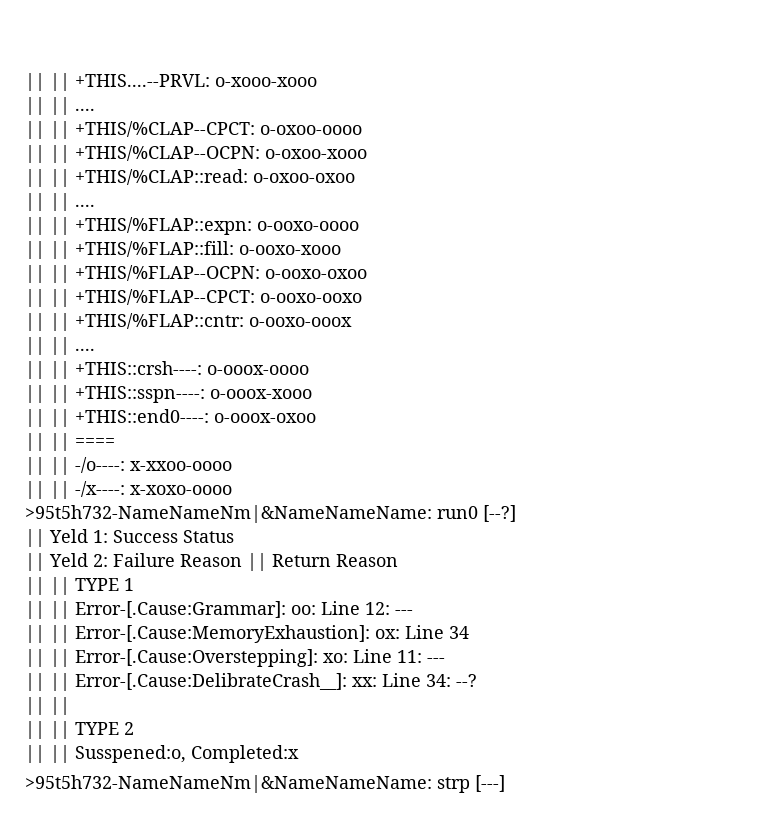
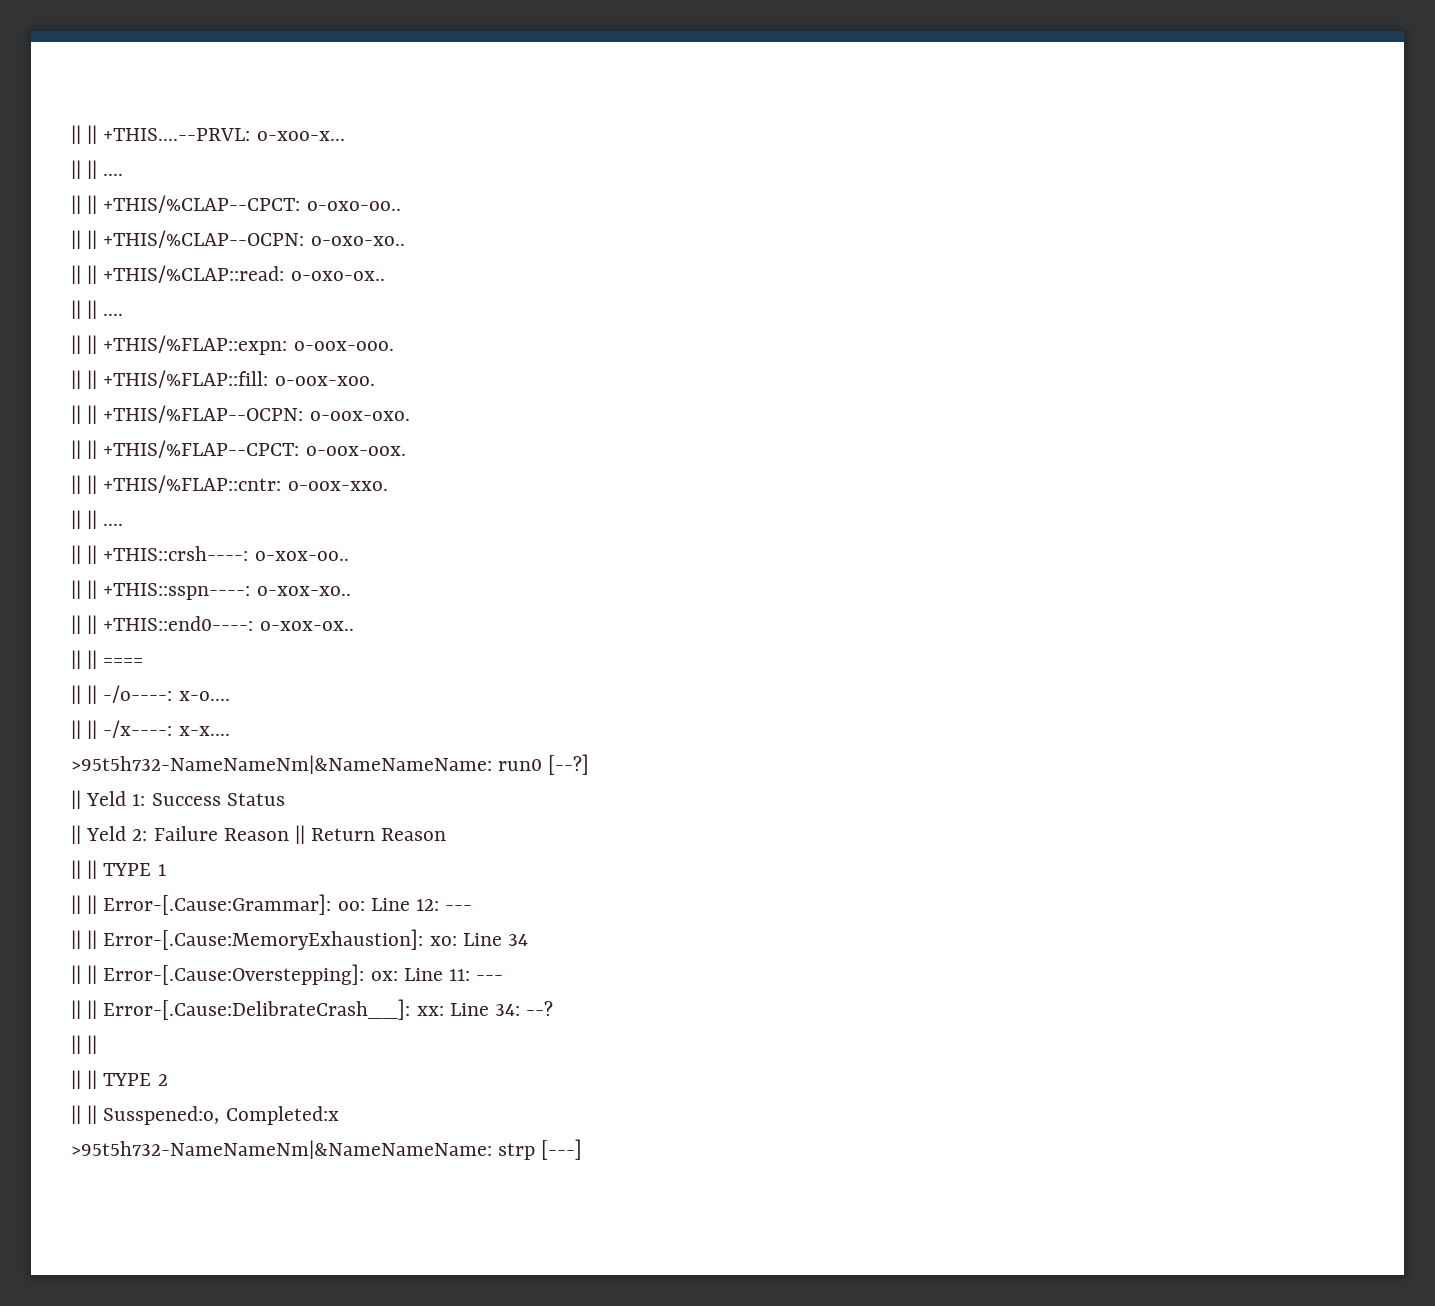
- || || +THIS....--PRVL: o-xooo-xooo
+ || || +THIS....--PRVL: o-xoo-x...
- || || +THIS/%CLAP--CPCT: o-oxoo-oooo
+ || || +THIS/%CLAP--CPCT: o-oxo-oo..
- || || +THIS/%CLAP--OCPN: o-oxoo-xooo
+ || || +THIS/%CLAP--OCPN: o-oxo-xo..
- || || +THIS/%CLAP::read: o-oxoo-oxoo
+ || || +THIS/%CLAP::read: o-oxo-ox..
- || || +THIS/%FLAP::expn: o-ooxo-oooo
+ || || +THIS/%FLAP::expn: o-oox-ooo.
- || || +THIS/%FLAP::fill: o-ooxo-xooo
+ || || +THIS/%FLAP::fill: o-oox-xoo.
- || || +THIS/%FLAP--OCPN: o-ooxo-oxoo
+ || || +THIS/%FLAP--OCPN: o-oox-oxo.
- || || +THIS/%FLAP--CPCT: o-ooxo-ooxo
+ || || +THIS/%FLAP--CPCT: o-oox-oox.
- || || +THIS/%FLAP::cntr: o-ooxo-ooox
+ || || +THIS/%FLAP::cntr: o-oox-xxo.
- || || +THIS::crsh----: o-ooox-oooo
+ || || +THIS::crsh----: o-xox-oo..
- || || +THIS::sspn----: o-ooox-xooo
+ || || +THIS::sspn----: o-xox-xo..
- || || +THIS::end0----: o-ooox-oxoo
+ || || +THIS::end0----: o-xox-ox..
- || || -/o----: x-xxoo-oooo
+ || || -/o----: x-o....
- || || -/x----: x-xoxo-oooo
+ || || -/x----: x-x....
- || || Error-[.Cause:MemoryExhaustion]: ox: Line 34
+ || || Error-[.Cause:MemoryExhaustion]: xo: Line 34
- || || Error-[.Cause:Overstepping]: xo: Line 11: ---
+ || || Error-[.Cause:Overstepping]: ox: Line 11: ---

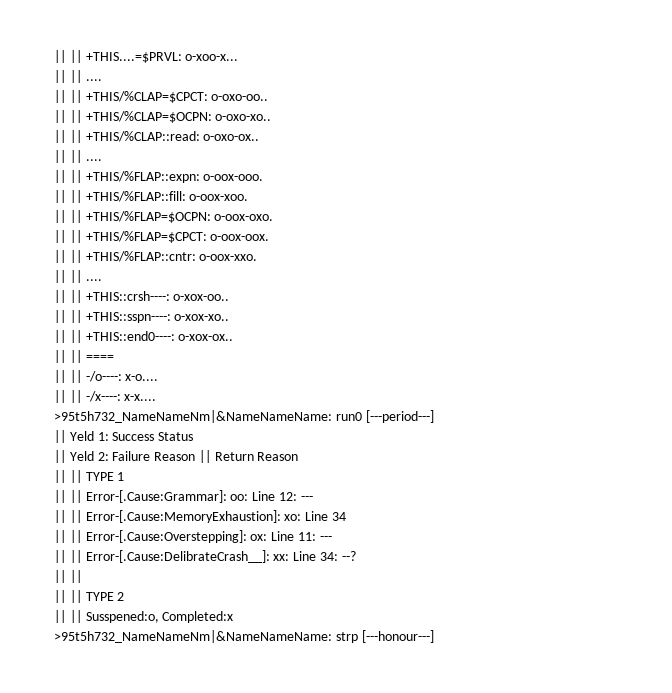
- || || +THIS....--PRVL: o-xoo-x...
+ || || +THIS....=$PRVL: o-xoo-x...
- || || +THIS/%CLAP--CPCT: o-oxo-oo..
+ || || +THIS/%CLAP=$CPCT: o-oxo-oo..
- || || +THIS/%CLAP--OCPN: o-oxo-xo..
+ || || +THIS/%CLAP=$OCPN: o-oxo-xo..
- || || +THIS/%FLAP--OCPN: o-oox-oxo.
+ || || +THIS/%FLAP=$OCPN: o-oox-oxo.
- || || +THIS/%FLAP--CPCT: o-oox-oox.
+ || || +THIS/%FLAP=$CPCT: o-oox-oox.
- >95t5h732-NameNameNm|&NameNameName: run0 [--?]
+ >95t5h732_NameNameNm|&NameNameName: run0 [---period---]
- >95t5h732-NameNameNm|&NameNameName: strp [---]
+ >95t5h732_NameNameNm|&NameNameName: strp [---honour---]

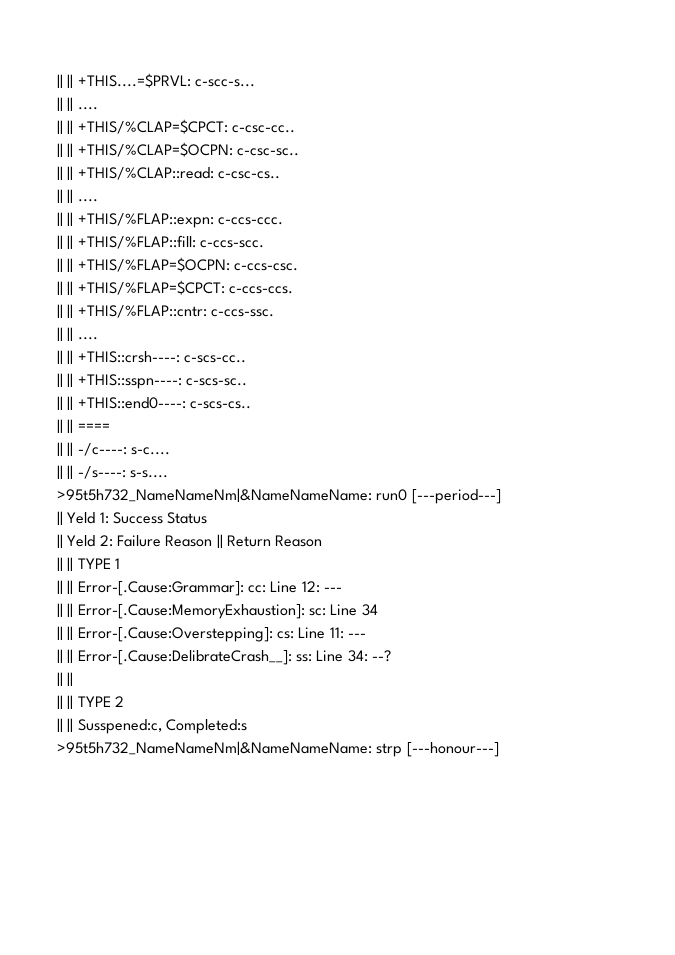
- || || +THIS....=$PRVL: o-xoo-x...
+ || || +THIS....=$PRVL: c-scc-s...
- || || +THIS/%CLAP=$CPCT: o-oxo-oo..
+ || || +THIS/%CLAP=$CPCT: c-csc-cc..
- || || +THIS/%CLAP=$OCPN: o-oxo-xo..
+ || || +THIS/%CLAP=$OCPN: c-csc-sc..
- || || +THIS/%CLAP::read: o-oxo-ox..
+ || || +THIS/%CLAP::read: c-csc-cs..
- || || +THIS/%FLAP::expn: o-oox-ooo.
+ || || +THIS/%FLAP::expn: c-ccs-ccc.
- || || +THIS/%FLAP::fill: o-oox-xoo.
+ || || +THIS/%FLAP::fill: c-ccs-scc.
- || || +THIS/%FLAP=$OCPN: o-oox-oxo.
+ || || +THIS/%FLAP=$OCPN: c-ccs-csc.
- || || +THIS/%FLAP=$CPCT: o-oox-oox.
+ || || +THIS/%FLAP=$CPCT: c-ccs-ccs.
- || || +THIS/%FLAP::cntr: o-oox-xxo.
+ || || +THIS/%FLAP::cntr: c-ccs-ssc.
- || || +THIS::crsh----: o-xox-oo..
+ || || +THIS::crsh----: c-scs-cc..
- || || +THIS::sspn----: o-xox-xo..
+ || || +THIS::sspn----: c-scs-sc..
- || || +THIS::end0----: o-xox-ox..
+ || || +THIS::end0----: c-scs-cs..
- || || -/o----: x-o....
- || || -/x----: x-x....
+ || || -/c----: s-c....
+ || || -/s----: s-s....
- || || Error-[.Cause:Grammar]: oo: Line 12: ---
+ || || Error-[.Cause:Grammar]: cc: Line 12: ---
- || || Error-[.Cause:MemoryExhaustion]: xo: Line 34
+ || || Error-[.Cause:MemoryExhaustion]: sc: Line 34
- || || Error-[.Cause:Overstepping]: ox: Line 11: ---
+ || || Error-[.Cause:Overstepping]: cs: Line 11: ---
- || || Error-[.Cause:DelibrateCrash__]: xx: Line 34: --?
+ || || Error-[.Cause:DelibrateCrash__]: ss: Line 34: --?
- || || Susspened:o, Completed:x
+ || || Susspened:c, Completed:s

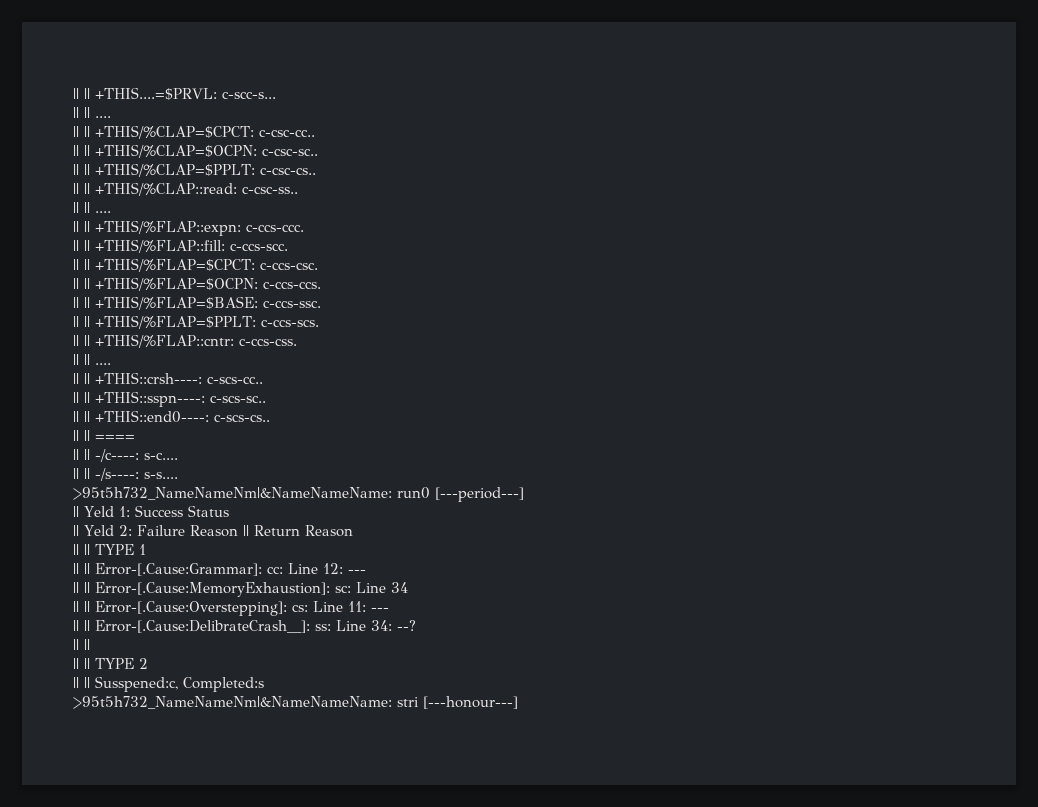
+ || || +THIS/%CLAP=$PPLT: c-csc-cs..
- || || +THIS/%CLAP::read: c-csc-cs..
+ || || +THIS/%CLAP::read: c-csc-ss..
- || || +THIS/%FLAP=$OCPN: c-ccs-csc.
+ || || +THIS/%FLAP=$CPCT: c-ccs-csc.
- || || +THIS/%FLAP=$CPCT: c-ccs-ccs.
+ || || +THIS/%FLAP=$OCPN: c-ccs-ccs.
+ || || +THIS/%FLAP=$BASE: c-ccs-ssc.
+ || || +THIS/%FLAP=$PPLT: c-ccs-scs.
- || || +THIS/%FLAP::cntr: c-ccs-ssc.
+ || || +THIS/%FLAP::cntr: c-ccs-css.
- >95t5h732_NameNameNm|&NameNameName: strp [---honour---]
+ >95t5h732_NameNameNm|&NameNameName: stri [---honour---]

